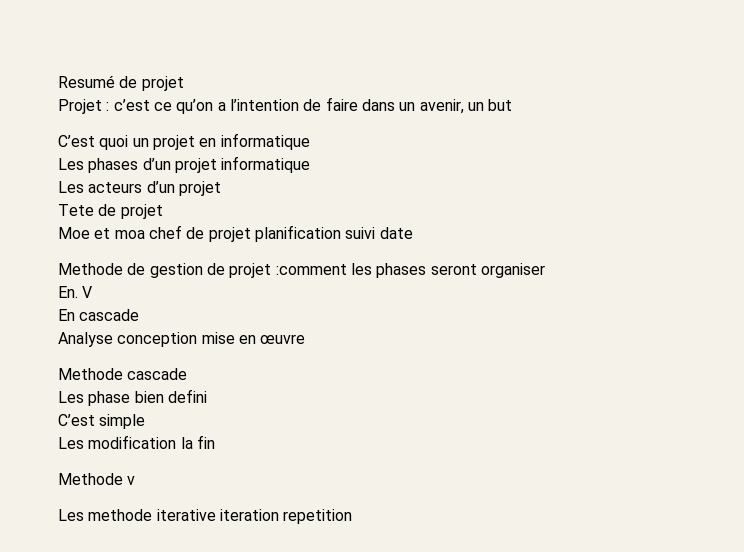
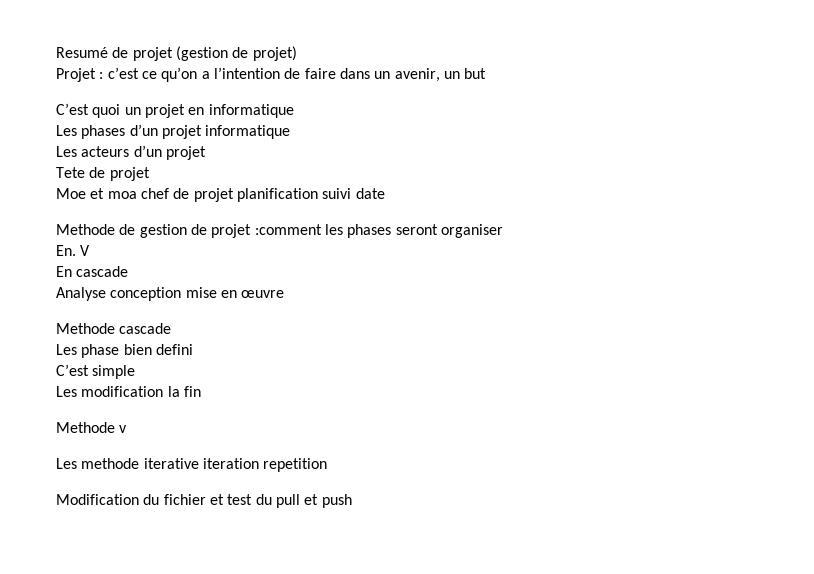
- Resumé de projet
+ Resumé de projet (gestion de projet)
+ Modification du fichier et test du pull et push

